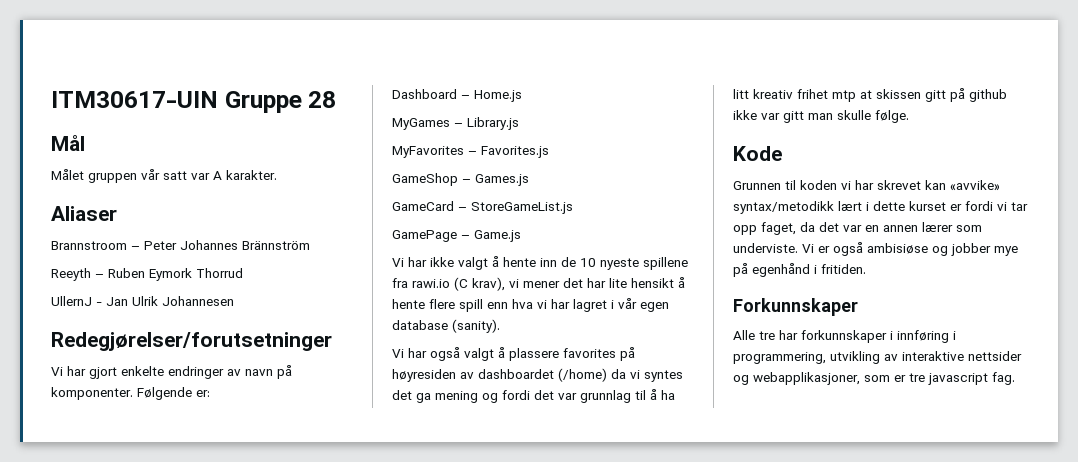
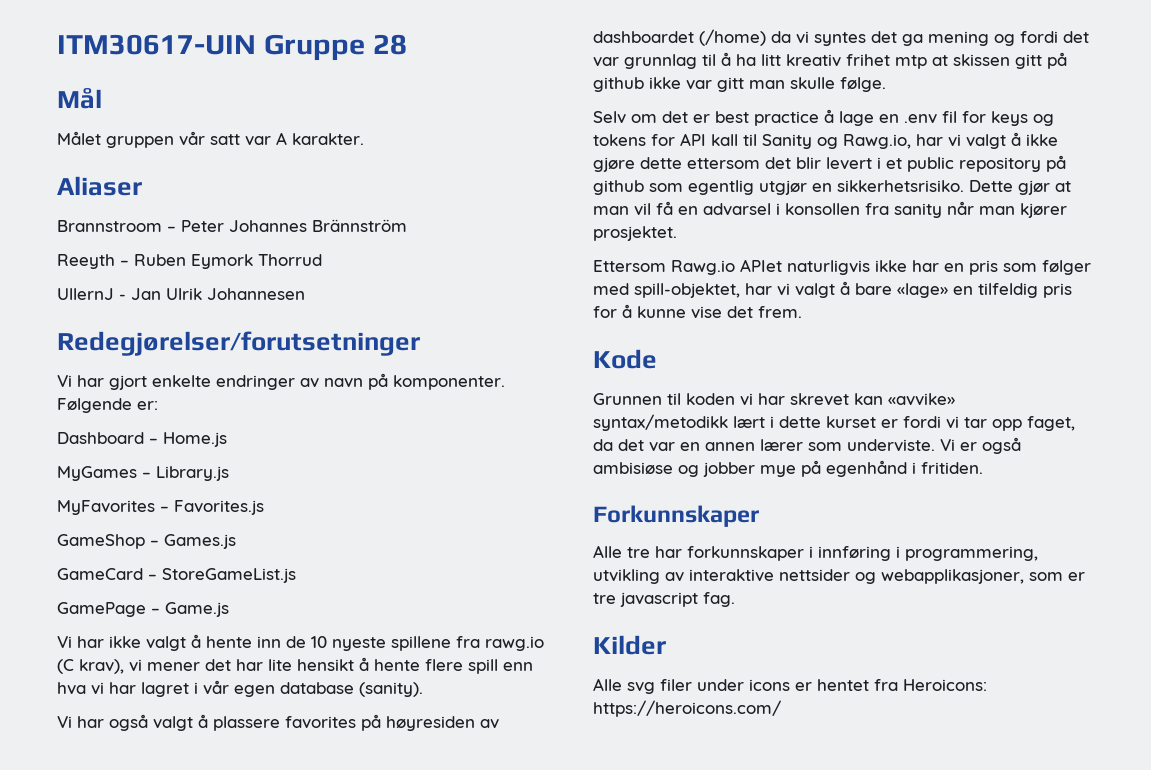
- Vi har ikke valgt å hente inn de 10 nyeste spillene fra rawi.io (C krav), vi mener det har lite hensikt å hente flere spill enn hva vi har lagret i vår egen database (sanity).
+ Vi har ikke valgt å hente inn de 10 nyeste spillene fra rawg.io (C krav), vi mener det har lite hensikt å hente flere spill enn hva vi har lagret i vår egen database (sanity).
+ Selv om det er best practice å lage en .env fil for keys og tokens for API kall til Sanity og Rawg.io, har vi valgt å ikke gjøre dette ettersom det blir levert i et public repository på github som egentlig utgjør en sikkerhetsrisiko. Dette gjør at man vil få en advarsel i konsollen fra sanity når man kjører prosjektet.
+ Ettersom Rawg.io APIet naturligvis ikke har en pris som følger med spill-objektet, har vi valgt å bare «lage» en tilfeldig pris for å kunne vise det frem.
+ Kilder
+ Alle svg filer under icons er hentet fra Heroicons: https://heroicons.com/

